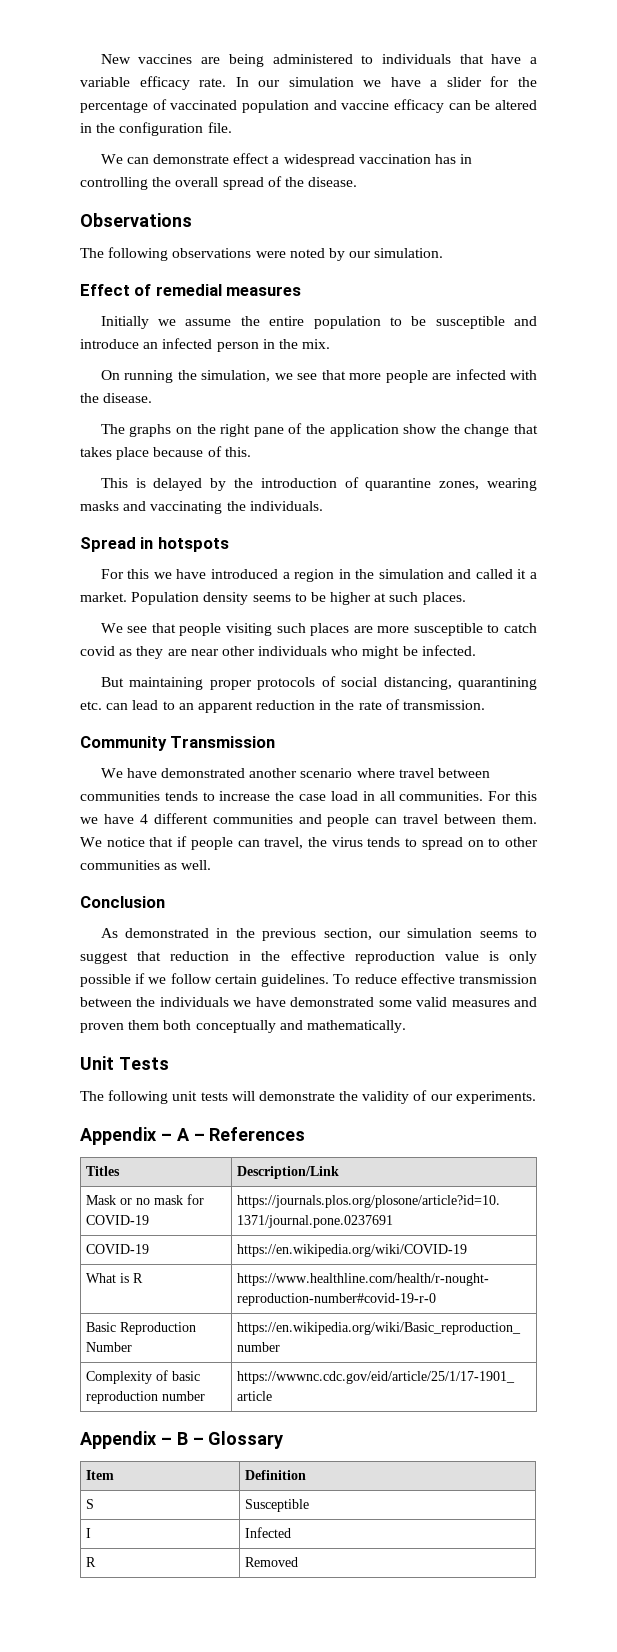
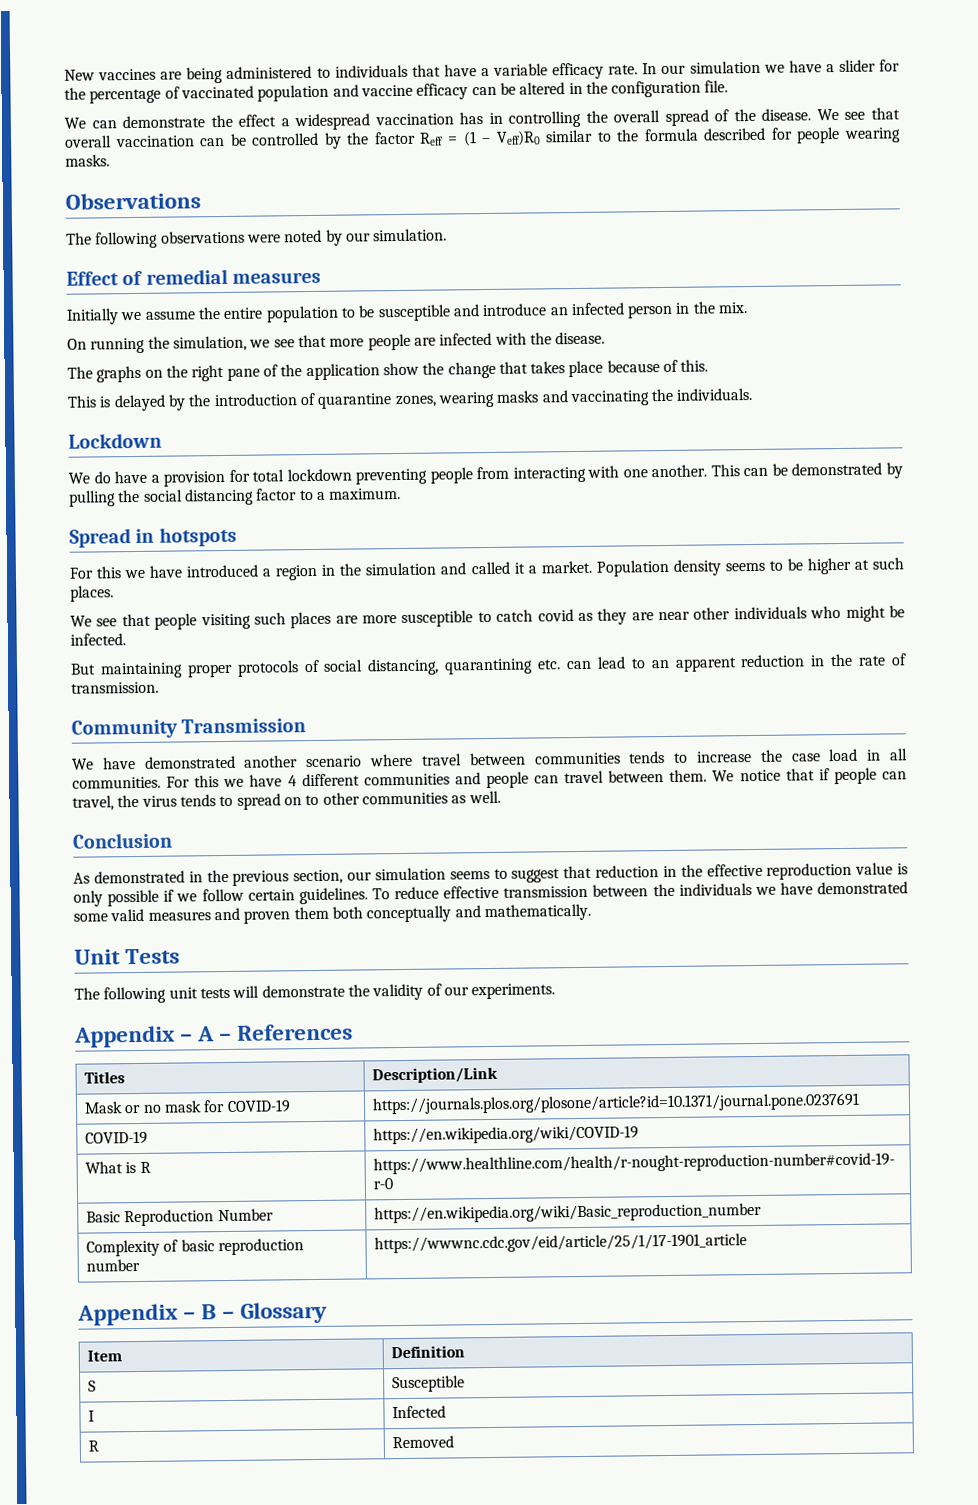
- We can demonstrate effect a widespread vaccination has in controlling the overall spread of the disease.
+ We can demonstrate the effect a widespread vaccination has in controlling the overall spread of the disease. We see that overall vaccination can be controlled by the factor Reff = (1 – Veff)R0 similar to the formula described for people wearing masks.
+ Lockdown
+ We do have a provision for total lockdown preventing people from interacting with one another. This can be demonstrated by pulling the social distancing factor to a maximum.

